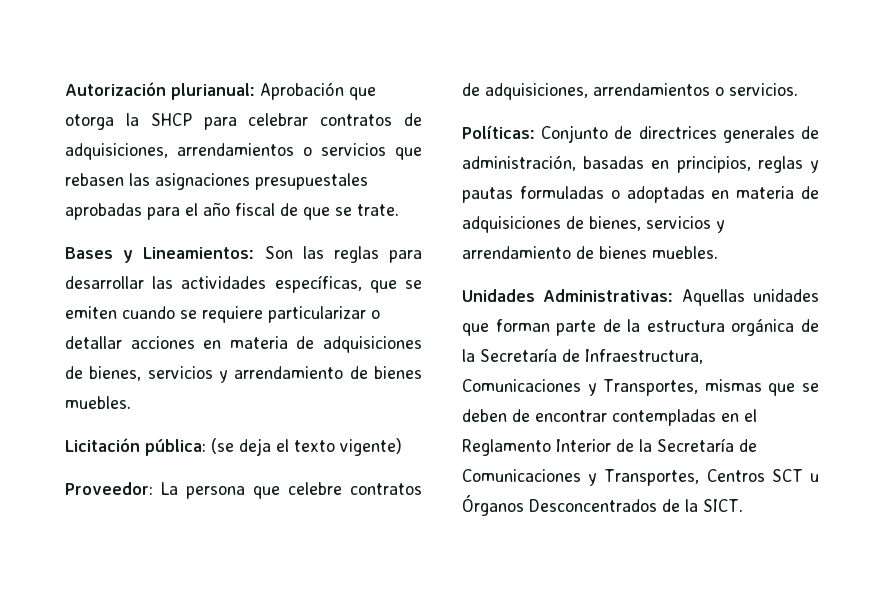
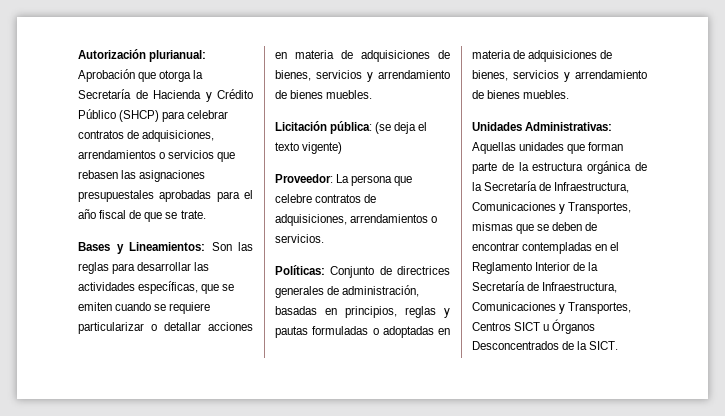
- Autorización plurianual: Aprobación que otorga la SHCP para celebrar contratos de adquisiciones, arrendamientos o servicios que rebasen las asignaciones presupuestales aprobadas para el año fiscal de que se trate.
+ Autorización plurianual: Aprobación que otorga la Secretaría de Hacienda y Crédito Público (SHCP) para celebrar contratos de adquisiciones, arrendamientos o servicios que rebasen las asignaciones presupuestales aprobadas para el año fiscal de que se trate.
- Unidades Administrativas: Aquellas unidades que forman parte de la estructura orgánica de la Secretaría de Infraestructura, Comunicaciones y Transportes, mismas que se deben de encontrar contempladas en el Reglamento Interior de la Secretaría de Comunicaciones y Transportes, Centros SCT u Órganos Desconcentrados de la SICT.
+ Unidades Administrativas: Aquellas unidades que forman parte de la estructura orgánica de la Secretaría de Infraestructura, Comunicaciones y Transportes, mismas que se deben de encontrar contempladas en el Reglamento Interior de la Secretaría de Infraestructura, Comunicaciones y Transportes, Centros SICT u Órganos Desconcentrados de la SICT.

